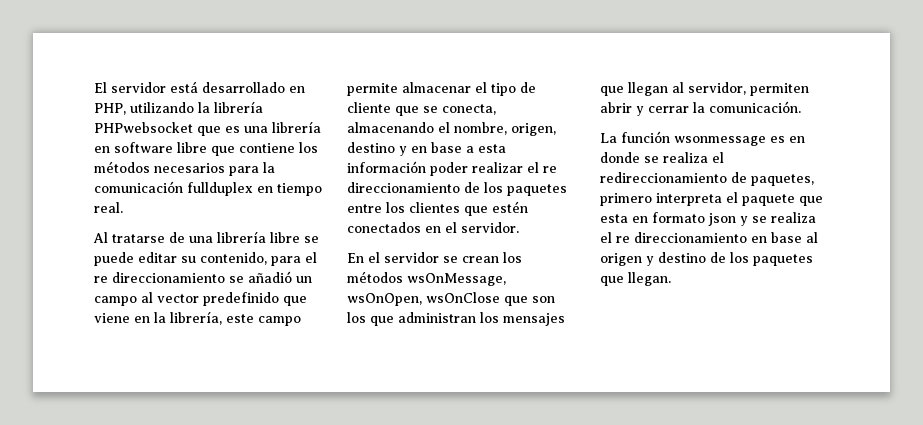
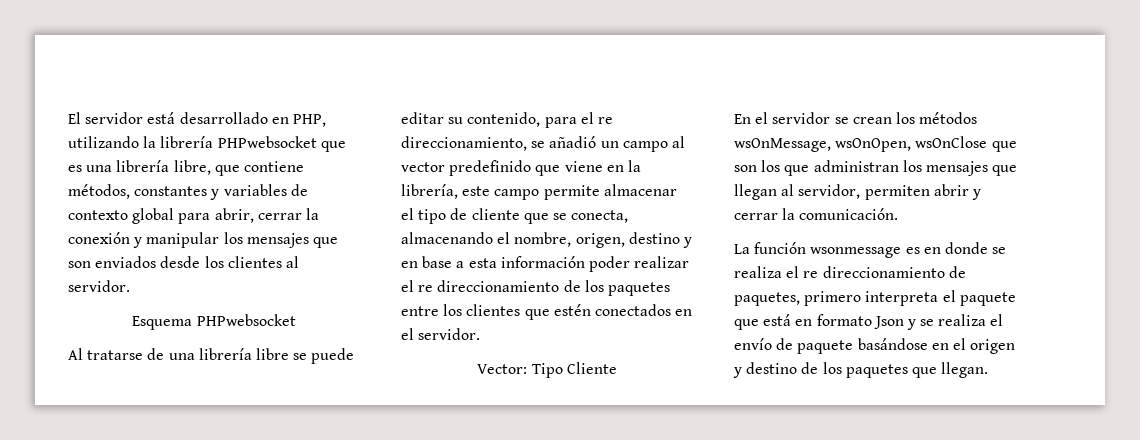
- El servidor está desarrollado en PHP, utilizando la librería PHPwebsocket que es una librería en software libre que contiene los métodos necesarios para la comunicación fullduplex en tiempo real.
+ El servidor está desarrollado en PHP, utilizando la librería PHPwebsocket que es una librería libre, que contiene métodos, constantes y variables de contexto global para abrir, cerrar la conexión y manipular los mensajes que son enviados desde los clientes al servidor.
+ Esquema PHPwebsocket
- Al tratarse de una librería libre se puede editar su contenido, para el re direccionamiento se añadió un campo al vector predefinido que viene en la librería, este campo permite almacenar el tipo de cliente que se conecta, almacenando el nombre, origen, destino y en base a esta información poder realizar el re direccionamiento de los paquetes entre los clientes que estén conectados en el servidor.
+ Al tratarse de una librería libre se puede editar su contenido, para el re direccionamiento, se añadió un campo al vector predefinido que viene en la librería, este campo permite almacenar el tipo de cliente que se conecta, almacenando el nombre, origen, destino y en base a esta información poder realizar el re direccionamiento de los paquetes entre los clientes que estén conectados en el servidor.
+ Vector: Tipo Cliente
- La función wsonmessage es en donde se realiza el redireccionamiento de paquetes, primero interpreta el paquete que esta en formato json y se realiza el re direccionamiento en base al origen y destino de los paquetes que llegan.
+ La función wsonmessage es en donde se realiza el re direccionamiento de paquetes, primero interpreta el paquete que está en formato Json y se realiza el envío de paquete basándose en el origen y destino de los paquetes que llegan.

